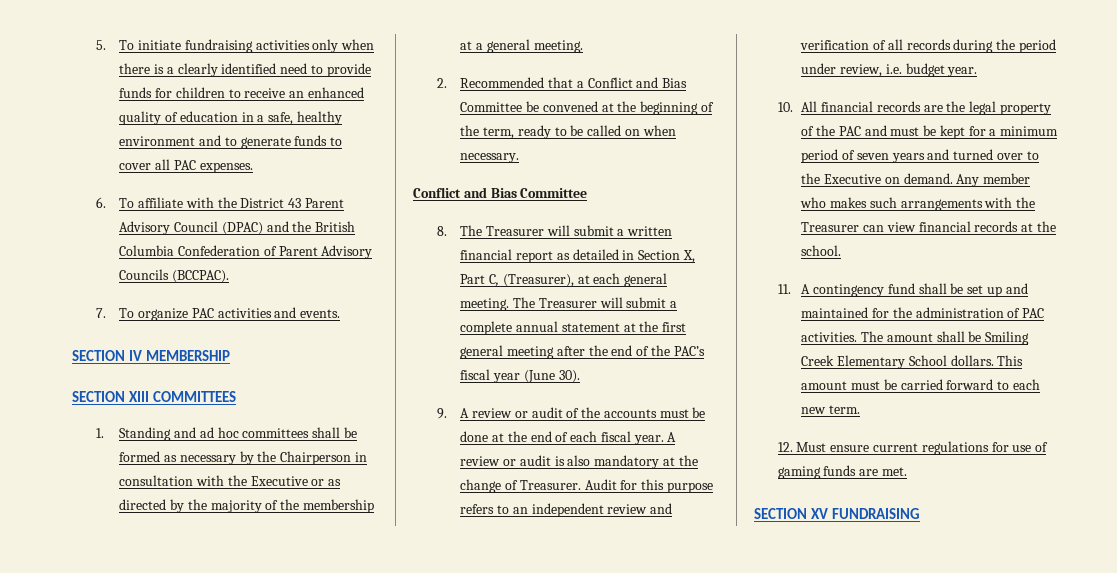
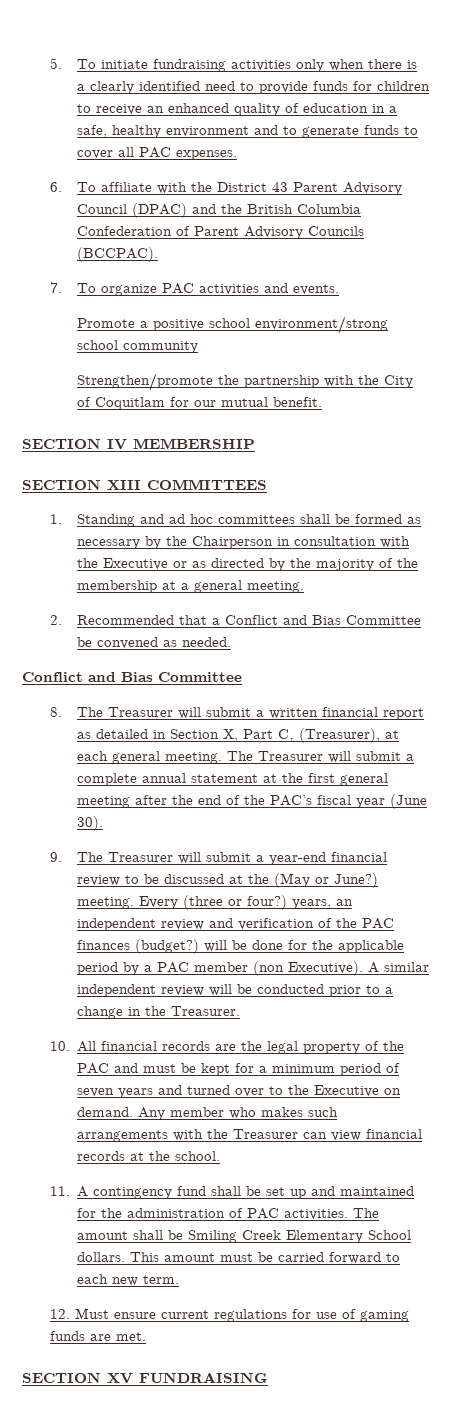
+ Promote a positive school environment/strong school community
+ Strengthen/promote the partnership with the City of Coquitlam for our mutual benefit.
- 2. Recommended that a Conflict and Bias Committee be convened at the beginning of the term, ready to be called on when necessary.
+ 2. Recommended that a Conflict and Bias Committee be convened as needed.
- 9. A review or audit of the accounts must be done at the end of each fiscal year. A review or audit is also mandatory at the change of Treasurer. Audit for this purpose refers to an independent review and verification of all records during the period under review, i.e. budget year.
+ 9. The Treasurer will submit a year-end financial review to be discussed at the (May or June?) meeting. Every (three or four?) years, an independent review and verification of the PAC finances (budget?) will be done for the applicable period by a PAC member (non Executive). A similar independent review will be conducted prior to a change in the Treasurer.

